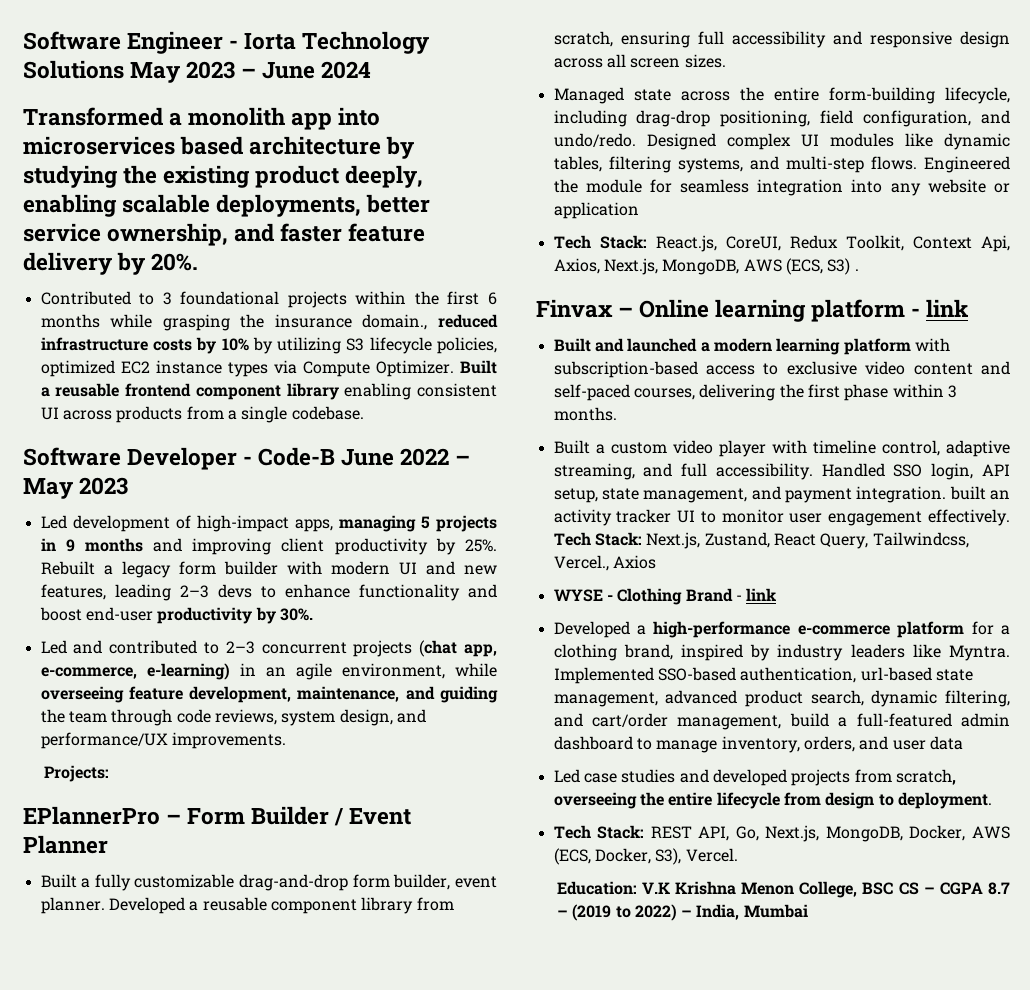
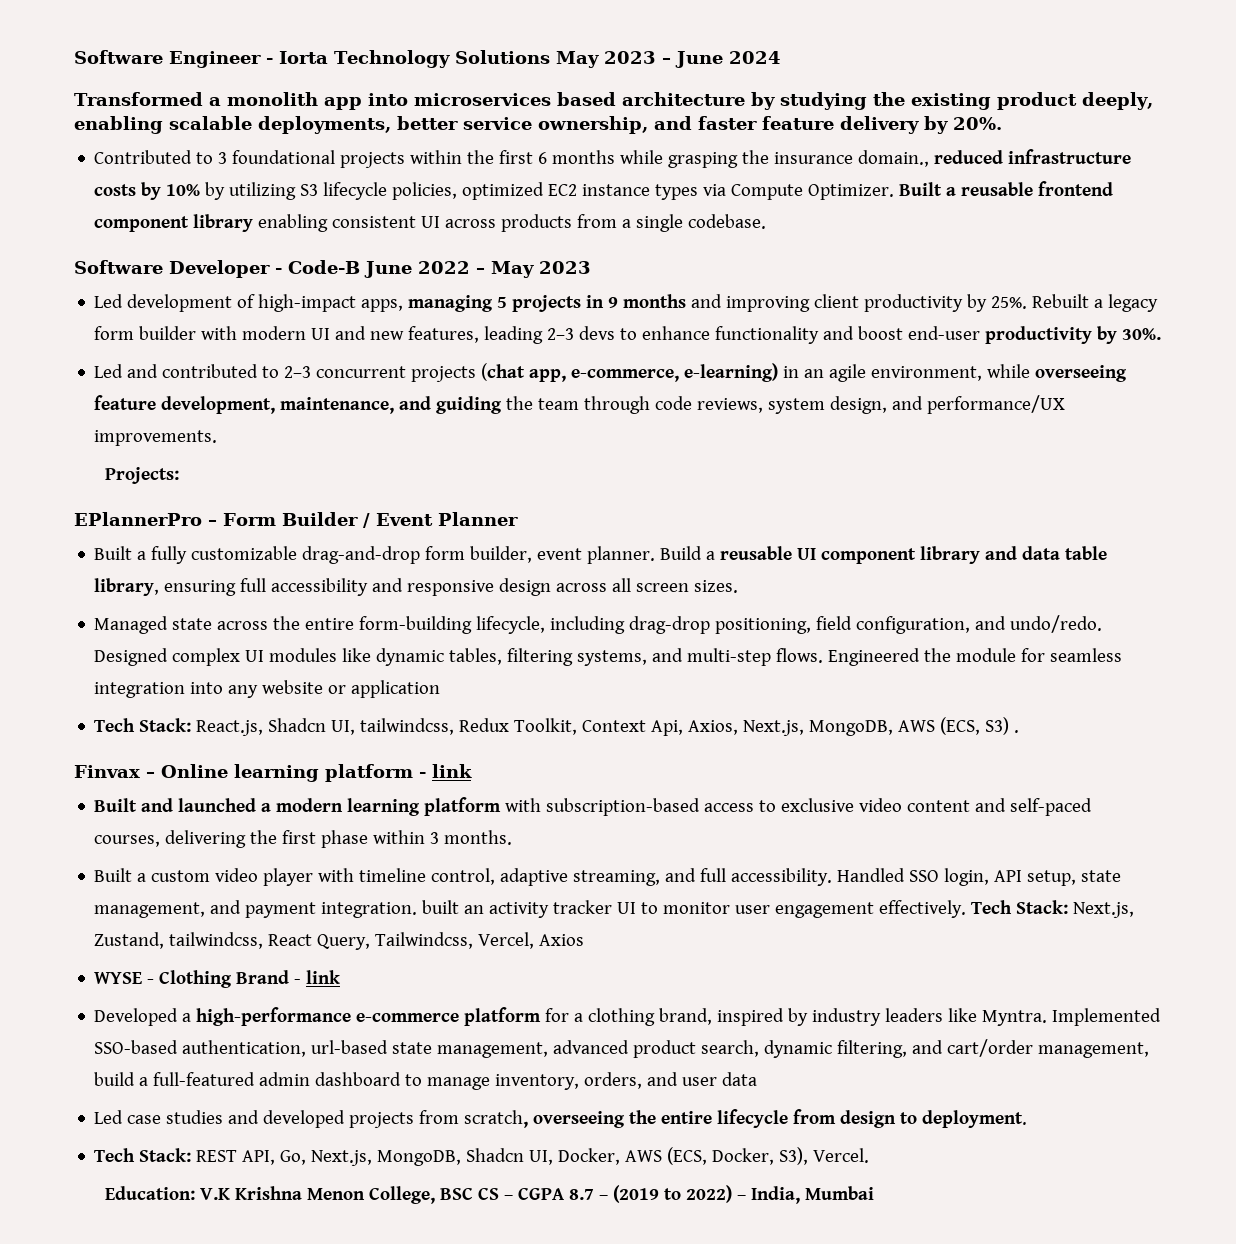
- Developed a reusable component library from scratch, ensuring full accessibility and responsive design across all screen sizes.
+ Build a reusable UI component library and data table library, ensuring full accessibility and responsive design across all screen sizes.
- Tech Stack: React.js, CoreUI, Redux Toolkit, Context Api, Axios, Next.js, MongoDB, AWS (ECS, S3) .
+ Tech Stack: React.js, Shadcn UI, tailwindcss, Redux Toolkit, Context Api, Axios, Next.js, MongoDB, AWS (ECS, S3) .
- Tech Stack: Next.js, Zustand, React Query, Tailwindcss, Vercel., Axios
+ Tech Stack: Next.js, Zustand, tailwindcss, React Query, Tailwindcss, Vercel, Axios
- Tech Stack: REST API, Go, Next.js, MongoDB, Docker, AWS (ECS, Docker, S3), Vercel.
+ Tech Stack: REST API, Go, Next.js, MongoDB, Shadcn UI, Docker, AWS (ECS, Docker, S3), Vercel.

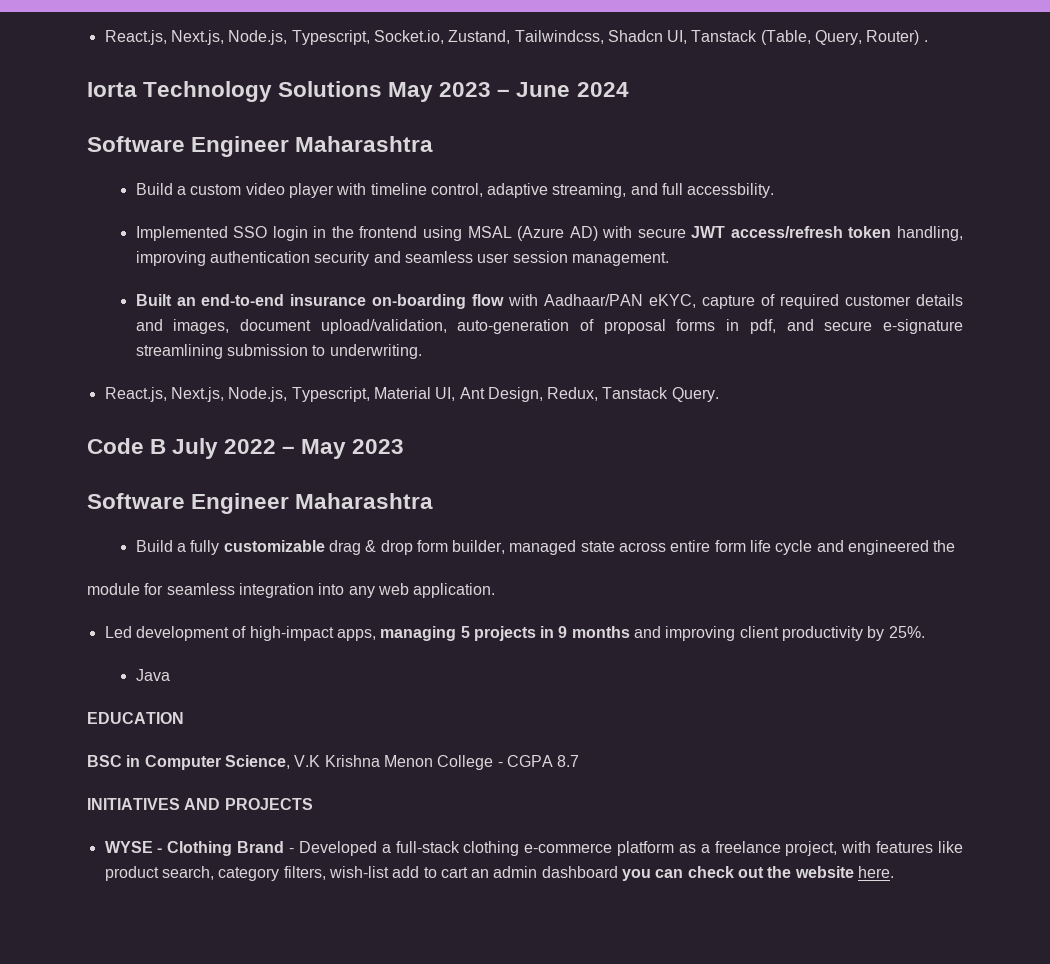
- Software Engineer - Iorta Technology Solutions May 2023 – June 2024
- Transformed a monolith app into microservices based architecture by studying the existing product deeply, enabling scalable deployments, better service ownership, and faster feature delivery by 20%.
- Contributed to 3 foundational projects within the first 6 months while grasping the insurance domain., reduced infrastructure costs by 10% by utilizing S3 lifecycle policies, optimized EC2 instance types via Compute Optimizer. Built a reusable frontend component library enabling consistent UI across products from a single codebase.
- Software Developer - Code-B June 2022 – May 2023
+ React.js, Next.js, Node.js, Typescript, Socket.io, Zustand, Tailwindcss, Shadcn UI, Tanstack (Table, Query, Router) .
+ Iorta Technology Solutions May 2023 – June 2024
+ Software Engineer Maharashtra
+ Build a custom video player with timeline control, adaptive streaming, and full accessbility.
+ Implemented SSO login in the frontend using MSAL (Azure AD) with secure JWT access/refresh token handling, improving authentication security and seamless user session management.
+ Built an end-to-end insurance on-boarding flow with Aadhaar/PAN eKYC, capture of required customer details and images, document upload/validation, auto-generation of proposal forms in pdf, and secure e-signature streamlining submission to underwriting.
+ React.js, Next.js, Node.js, Typescript, Material UI, Ant Design, Redux, Tanstack Query.
+ Code B July 2022 – May 2023
+ Software Engineer Maharashtra
+ Build a fully customizable drag & drop form builder, managed state across entire form life cycle and engineered the
+ module for seamless integration into any web application.
- Led development of high-impact apps, managing 5 projects in 9 months and improving client productivity by 25%. Rebuilt a legacy form builder with modern UI and new features, leading 2–3 devs to enhance functionality and boost end-user productivity by 30%.
- Led and contributed to 2–3 concurrent projects (chat app, e-commerce, e-learning) in an agile environment, while overseeing feature development, maintenance, and guiding the team through code reviews, system design, and performance/UX improvements.
- Projects:
- EPlannerPro – Form Builder / Event Planner
- Built a fully customizable drag-and-drop form builder, event planner. Build a reusable UI component library and data table library, ensuring full accessibility and responsive design across all screen sizes.
- Managed state across the entire form-building lifecycle, including drag-drop positioning, field configuration, and undo/redo. Designed complex UI modules like dynamic tables, filtering systems, and multi-step flows. Engineered the module for seamless integration into any website or application
- Tech Stack: React.js, Shadcn UI, tailwindcss, Redux Toolkit, Context Api, Axios, Next.js, MongoDB, AWS (ECS, S3) .
- Finvax – Online learning platform - link
- Built and launched a modern learning platform with subscription-based access to exclusive video content and self-paced courses, delivering the first phase within 3 months.
- Built a custom video player with timeline control, adaptive streaming, and full accessibility. Handled SSO login, API setup, state management, and payment integration. built an activity tracker UI to monitor user engagement effectively. Tech Stack: Next.js, Zustand, tailwindcss, React Query, Tailwindcss, Vercel, Axios
+ Led development of high-impact apps, managing 5 projects in 9 months and improving client productivity by 25%.
+ Java
+ EDUCATION
+ BSC in Computer Science, V.K Krishna Menon College - CGPA 8.7
+ INITIATIVES AND PROJECTS
- WYSE - Clothing Brand - link
- Developed a high-performance e-commerce platform for a clothing brand, inspired by industry leaders like Myntra. Implemented SSO-based authentication, url-based state management, advanced product search, dynamic filtering, and cart/order management, build a full-featured admin dashboard to manage inventory, orders, and user data
- Led case studies and developed projects from scratch, overseeing the entire lifecycle from design to deployment.
- Tech Stack: REST API, Go, Next.js, MongoDB, Shadcn UI, Docker, AWS (ECS, Docker, S3), Vercel.
- Education: V.K Krishna Menon College, BSC CS – CGPA 8.7 – (2019 to 2022) – India, Mumbai
+ WYSE - Clothing Brand - Developed a full-stack clothing e-commerce platform as a freelance project, with features like product search, category filters, wish-list add to cart an admin dashboard you can check out the website here.

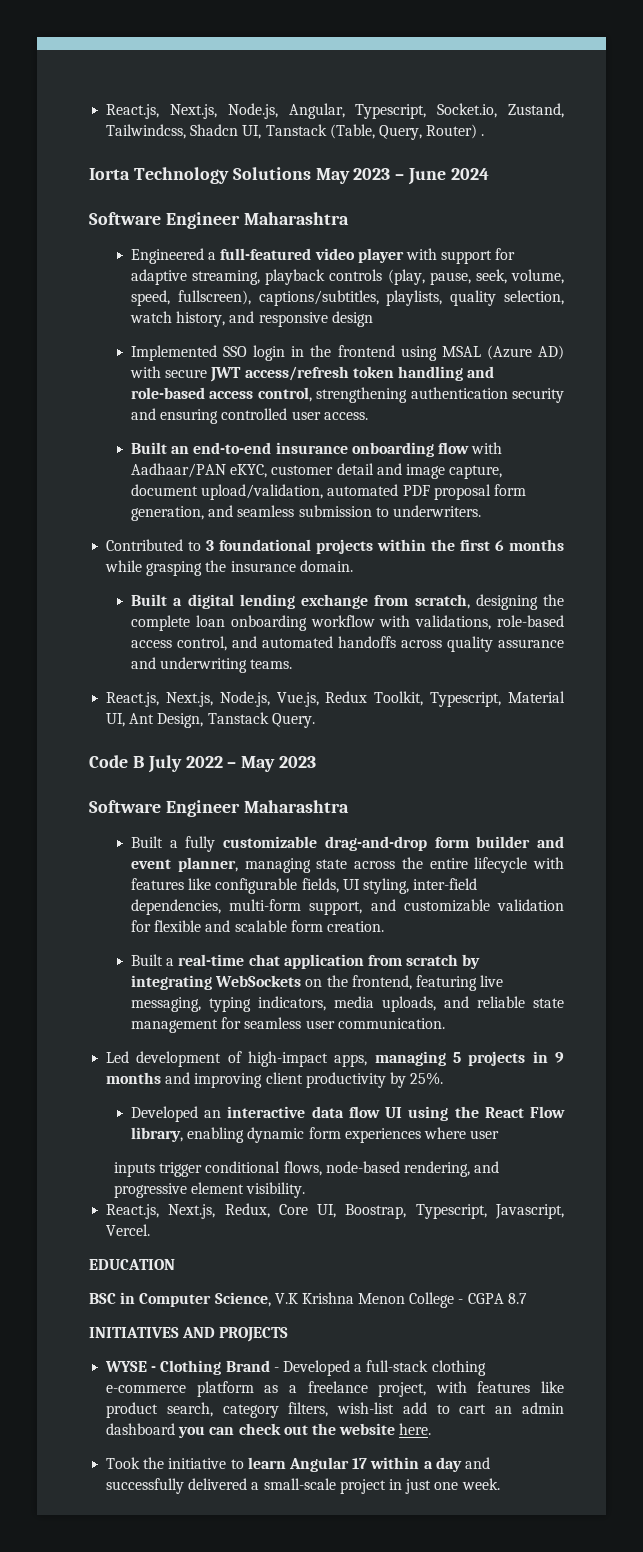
- React.js, Next.js, Node.js, Typescript, Socket.io, Zustand, Tailwindcss, Shadcn UI, Tanstack (Table, Query, Router) .
+ React.js, Next.js, Node.js, Angular, Typescript, Socket.io, Zustand, Tailwindcss, Shadcn UI, Tanstack (Table, Query, Router) .
- Build a custom video player with timeline control, adaptive streaming, and full accessbility.
+ Engineered a full-featured video player with support for adaptive streaming, playback controls (play, pause, seek, volume, speed, fullscreen), captions/subtitles, playlists, quality selection, watch history, and responsive design
- Implemented SSO login in the frontend using MSAL (Azure AD) with secure JWT access/refresh token handling, improving authentication security and seamless user session management.
+ Implemented SSO login in the frontend using MSAL (Azure AD) with secure JWT access/refresh token handling and role-based access control, strengthening authentication security and ensuring controlled user access.
- Built an end-to-end insurance on-boarding flow with Aadhaar/PAN eKYC, capture of required customer details and images, document upload/validation, auto-generation of proposal forms in pdf, and secure e-signature streamlining submission to underwriting.
- React.js, Next.js, Node.js, Typescript, Material UI, Ant Design, Redux, Tanstack Query.
+ Built an end-to-end insurance onboarding flow with Aadhaar/PAN eKYC, customer detail and image capture, document upload/validation, automated PDF proposal form generation, and seamless submission to underwriters.
+ Contributed to 3 foundational projects within the first 6 months while grasping the insurance domain.
+ Built a digital lending exchange from scratch, designing the complete loan onboarding workflow with validations, role-based access control, and automated handoffs across quality assurance and underwriting teams.
+ React.js, Next.js, Node.js, Vue.js, Redux Toolkit, Typescript, Material UI, Ant Design, Tanstack Query.
- Build a fully customizable drag & drop form builder, managed state across entire form life cycle and engineered the
- module for seamless integration into any web application.
+ Built a fully customizable drag-and-drop form builder and event planner, managing state across the entire lifecycle with features like configurable fields, UI styling, inter-field dependencies, multi-form support, and customizable validation for flexible and scalable form creation.
+ Built a real-time chat application from scratch by integrating WebSockets on the frontend, featuring live messaging, typing indicators, media uploads, and reliable state management for seamless user communication.
- Java
+ Developed an interactive data flow UI using the React Flow library, enabling dynamic form experiences where user
+ inputs trigger conditional flows, node-based rendering, and progressive element visibility.
+ React.js, Next.js, Redux, Core UI, Boostrap, Typescript, Javascript, Vercel.
+ Took the initiative to learn Angular 17 within a day and successfully delivered a small-scale project in just one week.

